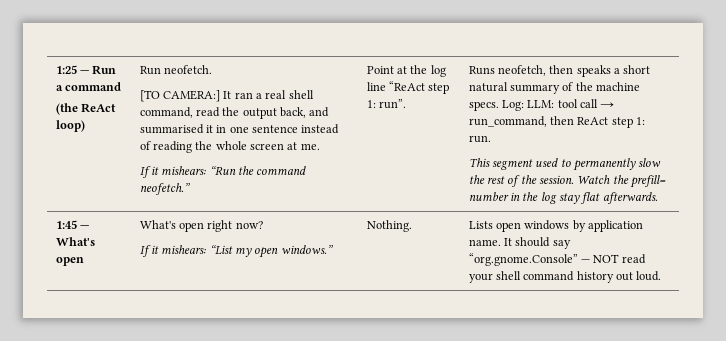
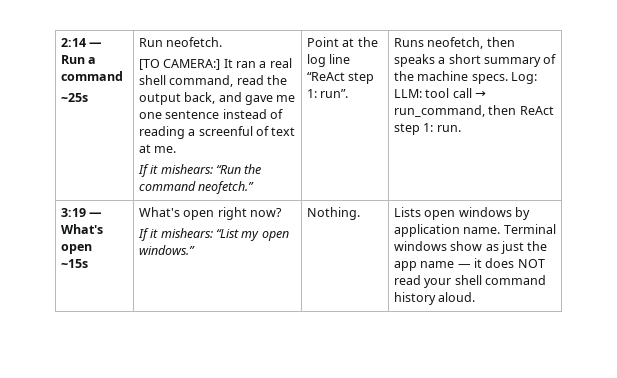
- 1:25 — Run a command
+ 2:14 — Run a command
- (the ReAct loop)
+ ~25s
- [TO CAMERA:] It ran a real shell command, read the output back, and summarised it in one sentence instead of reading the whole screen at me.
+ [TO CAMERA:] It ran a real shell command, read the output back, and gave me one sentence instead of reading a screenful of text at me.
- Runs neofetch, then speaks a short natural summary of the machine specs.
+ Runs neofetch, then speaks a short summary of the machine specs.
- This segment used to permanently slow the rest of the session. Watch the prefill= number in the log stay flat afterwards.
- 1:45 — What's open | What's open right now?
- If it mishears: “List my open windows.” | Nothing. | Lists open windows by application name. It should say “org.gnome.Console” — NOT read your shell command history out loud.
+ 3:19 — What's open
+ ~15s | What's open right now?
+ If it mishears: “List my open windows.” | Nothing. | Lists open windows by application name. Terminal windows show as just the app name — it does NOT read your shell command history aloud.

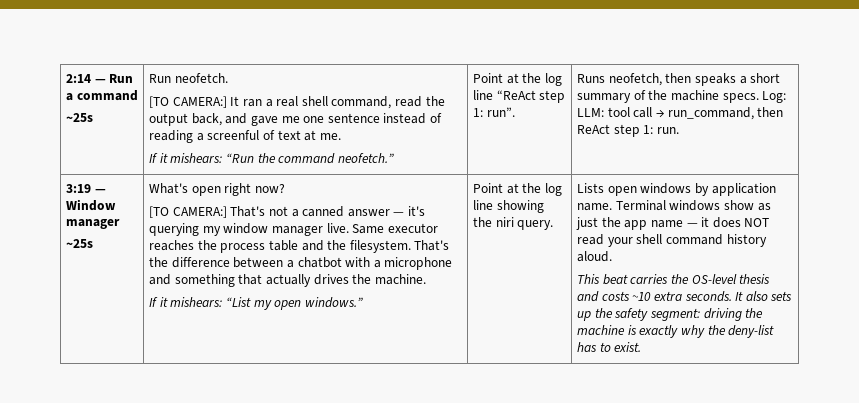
- 3:19 — What's open
- ~15s
+ 3:19 — Window manager
+ ~25s
+ [TO CAMERA:] That's not a canned answer — it's querying my window manager live. Same executor reaches the process table and the filesystem. That's the difference between a chatbot with a microphone and something that actually drives the machine.
- Nothing.
+ Point at the log line showing the niri query.
+ This beat carries the OS-level thesis and costs ~10 extra seconds. It also sets up the safety segment: driving the machine is exactly why the deny-list has to exist.

